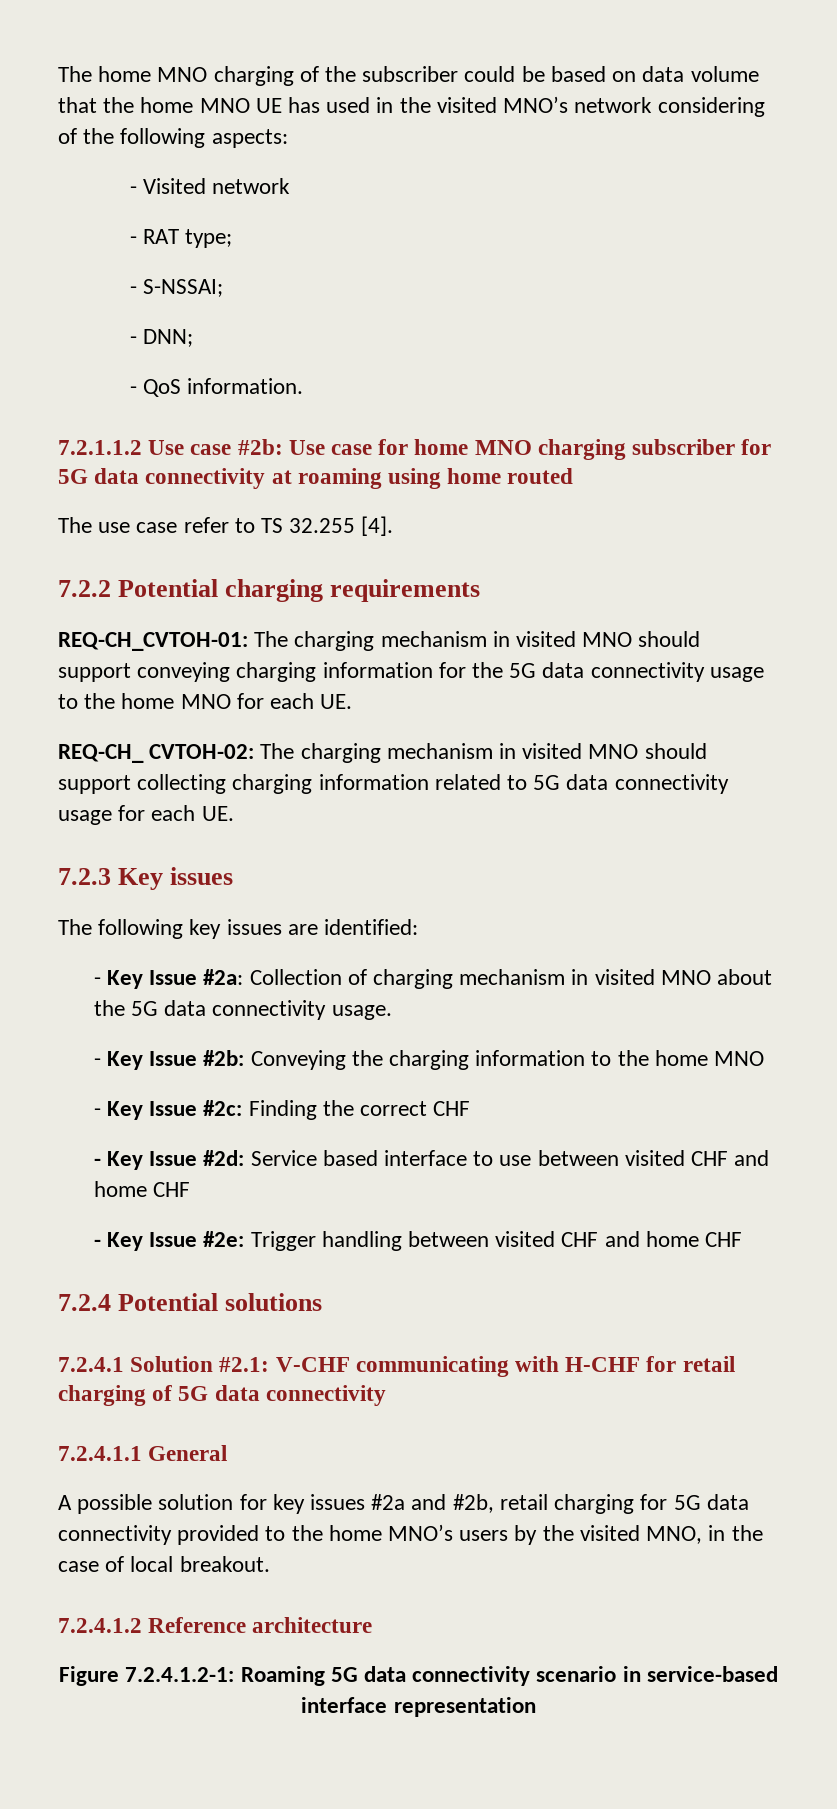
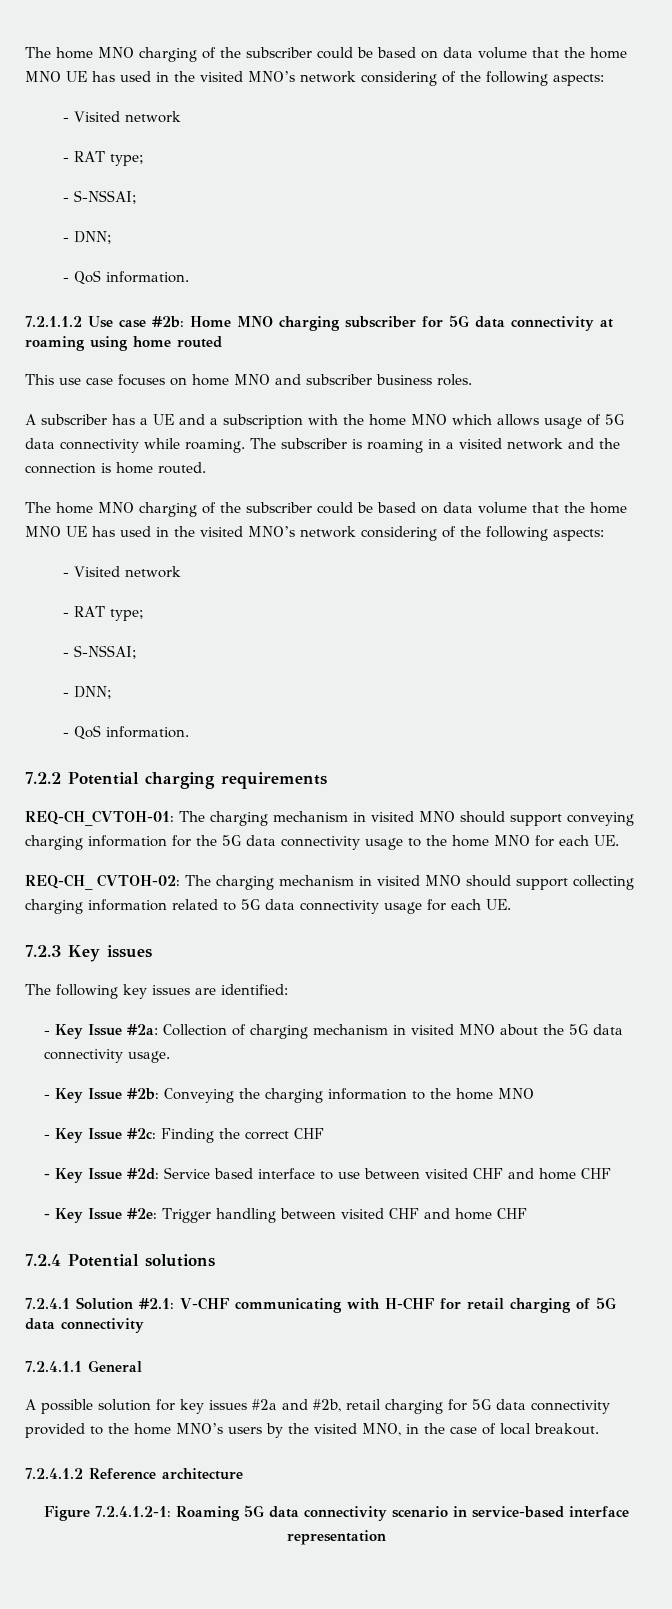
- 7.2.1.1.2 Use case #2b: Use case for home MNO charging subscriber for 5G data connectivity at roaming using home routed
+ 7.2.1.1.2 Use case #2b: Home MNO charging subscriber for 5G data connectivity at roaming using home routed
- The use case refer to TS 32.255 [4].
+ This use case focuses on home MNO and subscriber business roles.
+ A subscriber has a UE and a subscription with the home MNO which allows usage of 5G data connectivity while roaming. The subscriber is roaming in a visited network and the connection is home routed.
+ The home MNO charging of the subscriber could be based on data volume that the home MNO UE has used in the visited MNO’s network considering of the following aspects:
+ - Visited network
+ - RAT type;
+ - S-NSSAI;
+ - DNN;
+ - QoS information.

